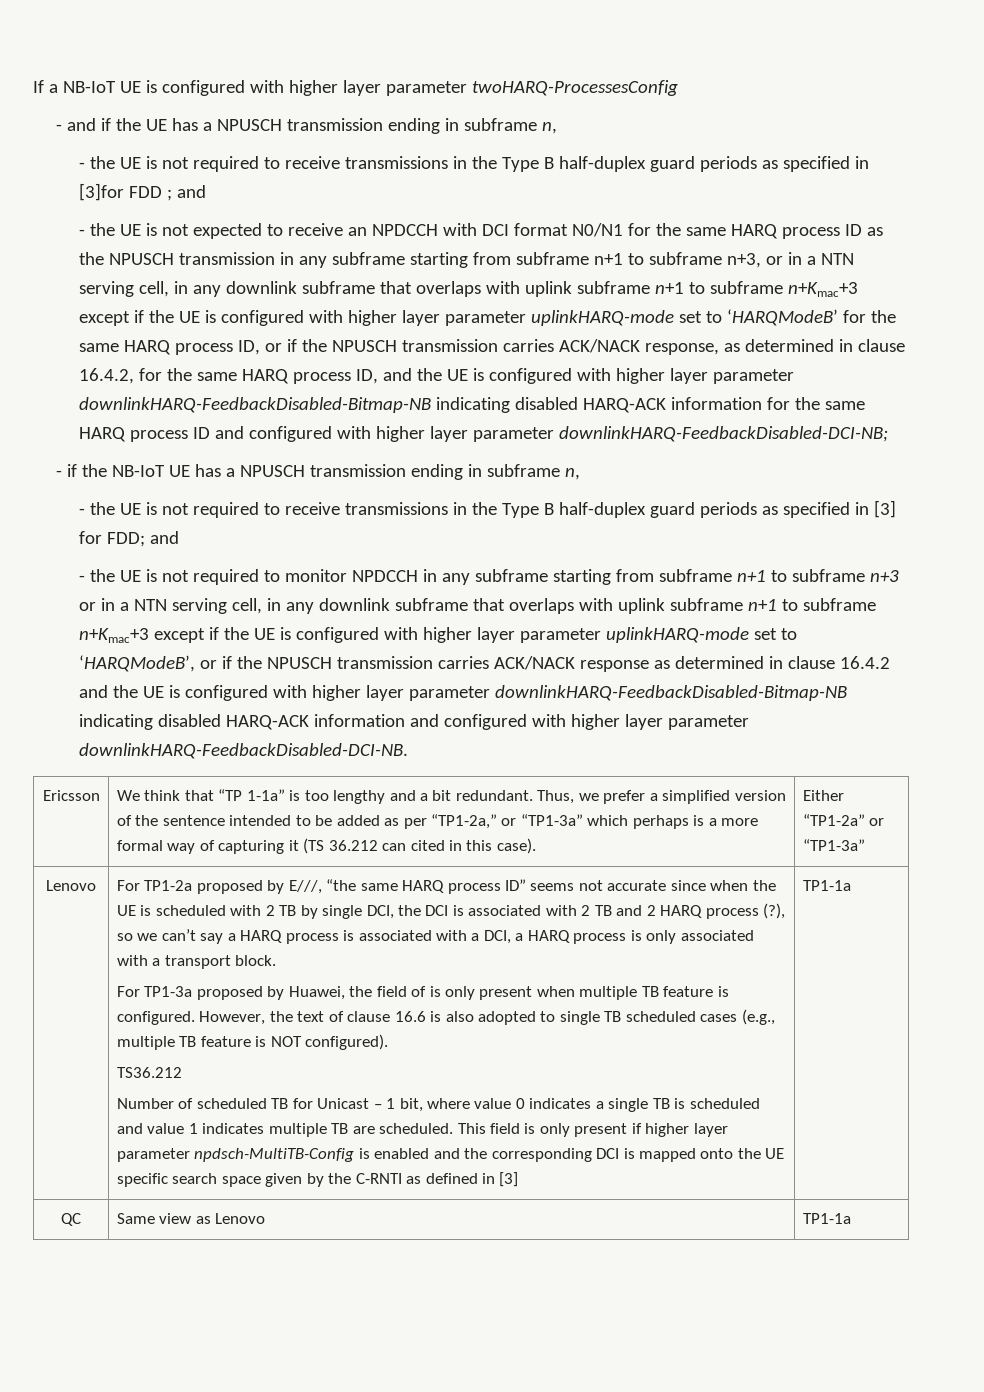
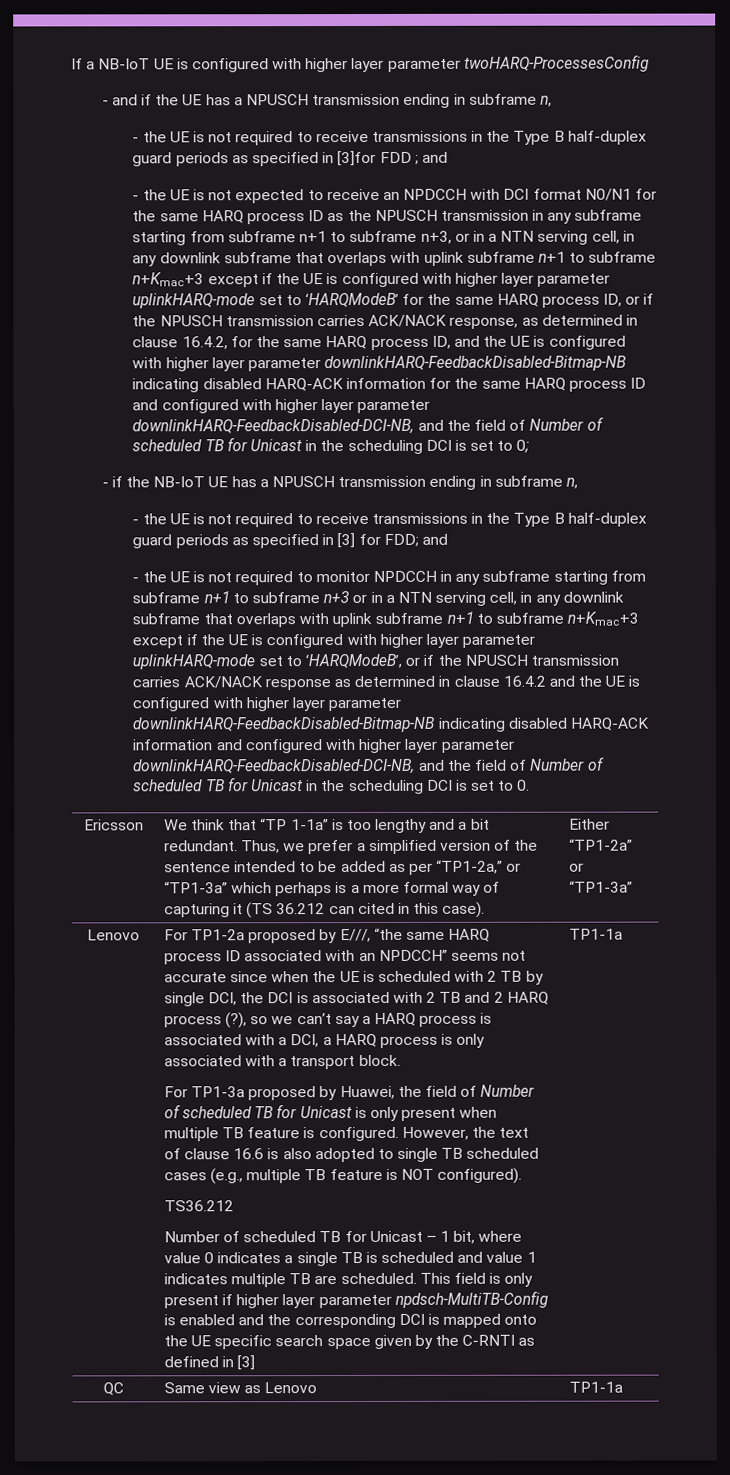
- - the UE is not expected to receive an NPDCCH with DCI format N0/N1 for the same HARQ process ID as the NPUSCH transmission in any subframe starting from subframe n+1 to subframe n+3, or in a NTN serving cell, in any downlink subframe that overlaps with uplink subframe n+1 to subframe n+Kmac+3 except if the UE is configured with higher layer parameter uplinkHARQ-mode set to ‘HARQModeB’ for the same HARQ process ID, or if the NPUSCH transmission carries ACK/NACK response, as determined in clause 16.4.2, for the same HARQ process ID, and the UE is configured with higher layer parameter downlinkHARQ-FeedbackDisabled-Bitmap-NB indicating disabled HARQ-ACK information for the same HARQ process ID and configured with higher layer parameter downlinkHARQ-FeedbackDisabled-DCI-NB;
+ - the UE is not expected to receive an NPDCCH with DCI format N0/N1 for the same HARQ process ID as the NPUSCH transmission in any subframe starting from subframe n+1 to subframe n+3, or in a NTN serving cell, in any downlink subframe that overlaps with uplink subframe n+1 to subframe n+Kmac+3 except if the UE is configured with higher layer parameter uplinkHARQ-mode set to ‘HARQModeB’ for the same HARQ process ID, or if the NPUSCH transmission carries ACK/NACK response, as determined in clause 16.4.2, for the same HARQ process ID, and the UE is configured with higher layer parameter downlinkHARQ-FeedbackDisabled-Bitmap-NB indicating disabled HARQ-ACK information for the same HARQ process ID and configured with higher layer parameter downlinkHARQ-FeedbackDisabled-DCI-NB, and the field of Number of scheduled TB for Unicast in the scheduling DCI is set to 0;
- - the UE is not required to monitor NPDCCH in any subframe starting from subframe n+1 to subframe n+3 or in a NTN serving cell, in any downlink subframe that overlaps with uplink subframe n+1 to subframe n+Kmac+3 except if the UE is configured with higher layer parameter uplinkHARQ-mode set to ‘HARQModeB’, or if the NPUSCH transmission carries ACK/NACK response as determined in clause 16.4.2 and the UE is configured with higher layer parameter downlinkHARQ-FeedbackDisabled-Bitmap-NB indicating disabled HARQ-ACK information and configured with higher layer parameter downlinkHARQ-FeedbackDisabled-DCI-NB.
+ - the UE is not required to monitor NPDCCH in any subframe starting from subframe n+1 to subframe n+3 or in a NTN serving cell, in any downlink subframe that overlaps with uplink subframe n+1 to subframe n+Kmac+3 except if the UE is configured with higher layer parameter uplinkHARQ-mode set to ‘HARQModeB’, or if the NPUSCH transmission carries ACK/NACK response as determined in clause 16.4.2 and the UE is configured with higher layer parameter downlinkHARQ-FeedbackDisabled-Bitmap-NB indicating disabled HARQ-ACK information and configured with higher layer parameter downlinkHARQ-FeedbackDisabled-DCI-NB, and the field of Number of scheduled TB for Unicast in the scheduling DCI is set to 0.
- For TP1-2a proposed by E///, “the same HARQ process ID” seems not accurate since when the UE is scheduled with 2 TB by single DCI, the DCI is associated with 2 TB and 2 HARQ process (?), so we can’t say a HARQ process is associated with a DCI, a HARQ process is only associated with a transport block.
+ For TP1-2a proposed by E///, “the same HARQ process ID associated with an NPDCCH” seems not accurate since when the UE is scheduled with 2 TB by single DCI, the DCI is associated with 2 TB and 2 HARQ process (?), so we can’t say a HARQ process is associated with a DCI, a HARQ process is only associated with a transport block.
- For TP1-3a proposed by Huawei, the field of is only present when multiple TB feature is configured.
+ For TP1-3a proposed by Huawei, the field of Number of scheduled TB for Unicast is only present when multiple TB feature is configured.

